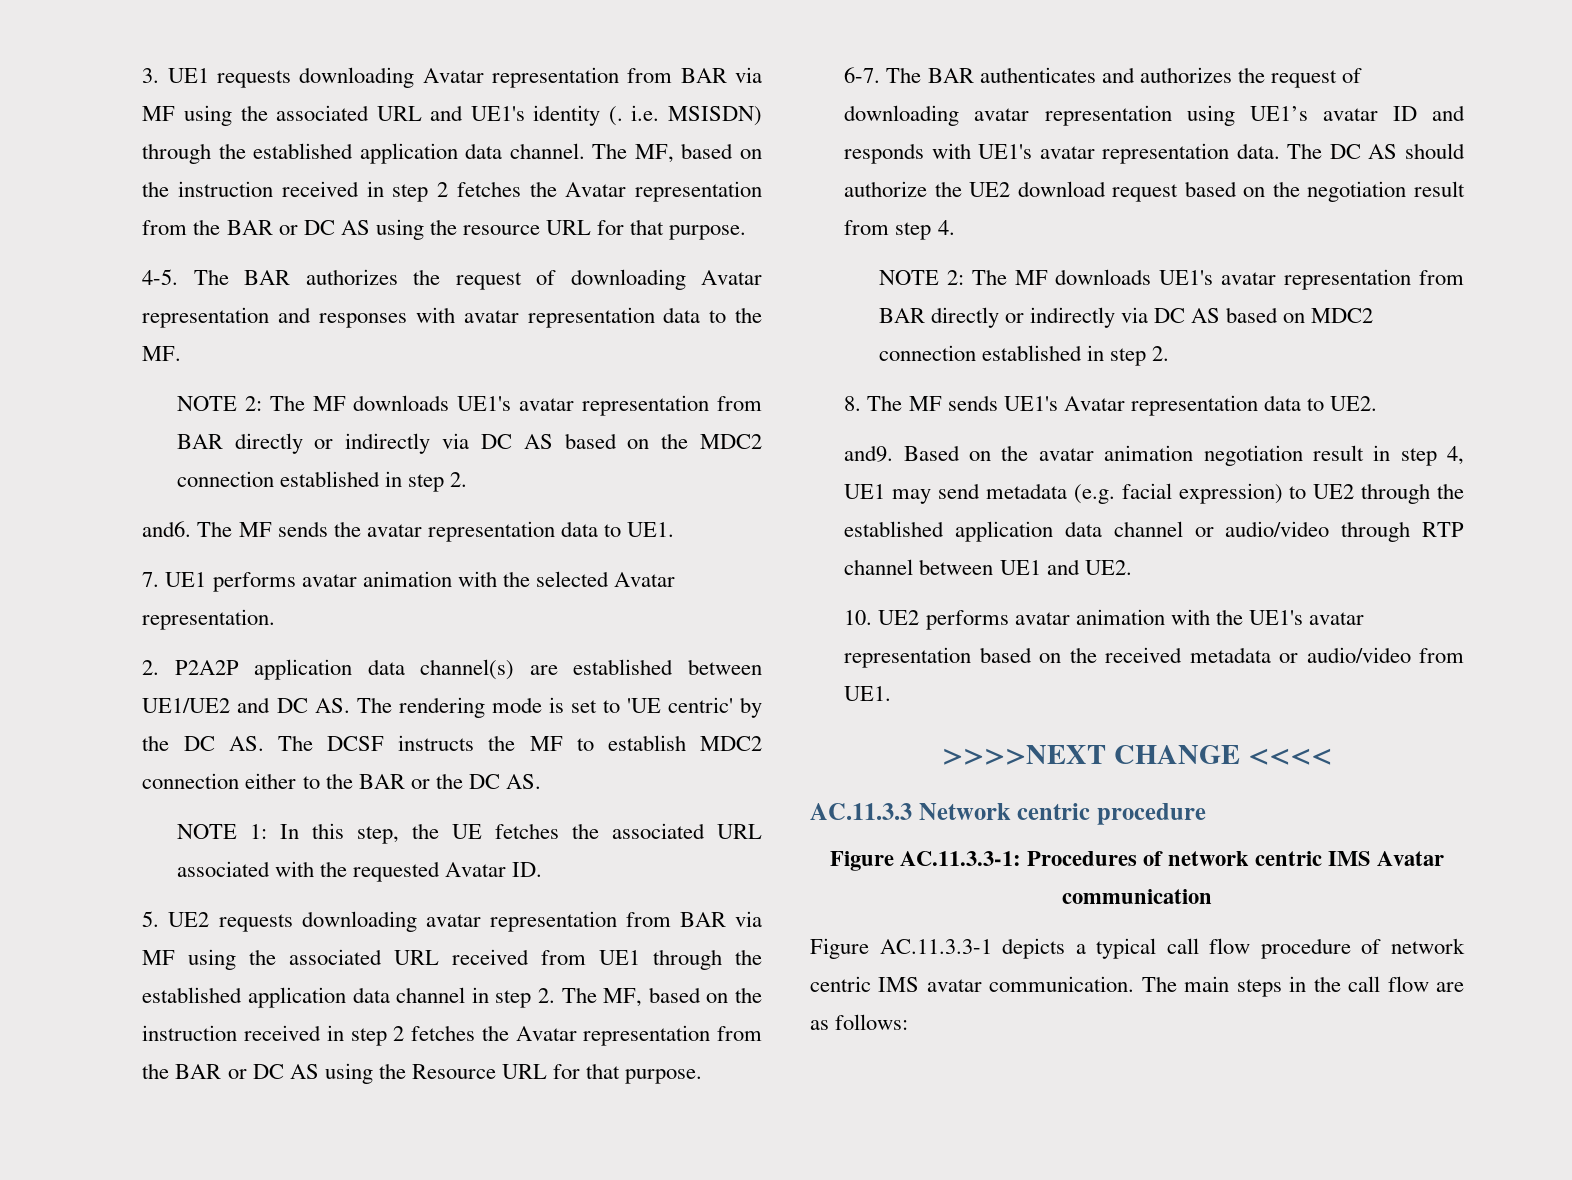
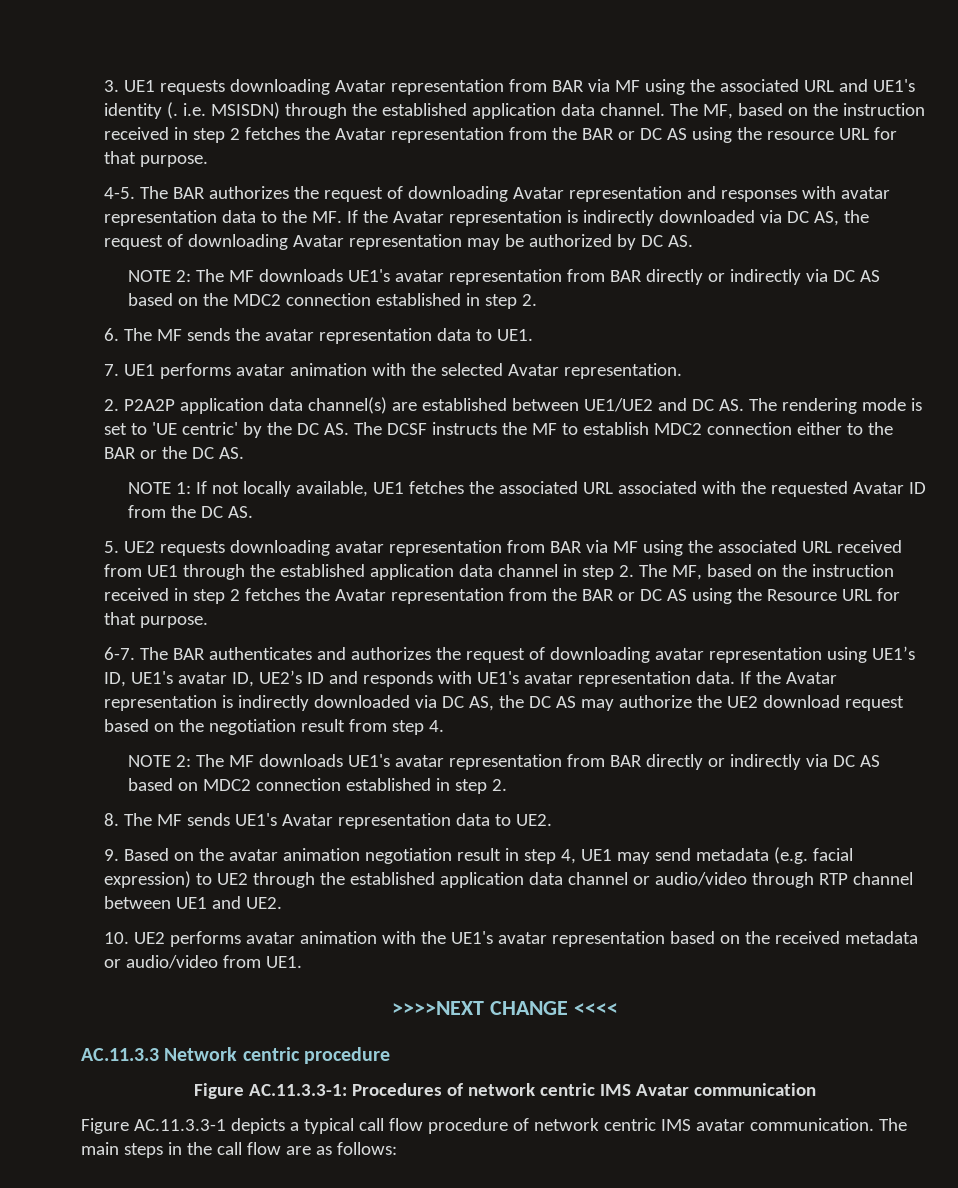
- The BAR authorizes the request of downloading Avatar representation and responses with avatar representation data to the MF.
+ The BAR authorizes the request of downloading Avatar representation and responses with avatar representation data to the MF. If the Avatar representation is indirectly downloaded via DC AS, the request of downloading Avatar representation may be authorized by DC AS.
- and6. The MF sends the avatar representation data to UE1.
+ 6. The MF sends the avatar representation data to UE1.
- NOTE 1: In this step, the UE fetches the associated URL associated with the requested Avatar ID.
+ NOTE 1: If not locally available, UE1 fetches the associated URL associated with the requested Avatar ID from the DC AS.
- The BAR authenticates and authorizes the request of downloading avatar representation using UE1’s avatar ID and responds with UE1's avatar representation data.
+ The BAR authenticates and authorizes the request of downloading avatar representation using UE1’s ID, UE1's avatar ID, UE2’s ID and responds with UE1's avatar representation data.
- The DC AS should authorize the UE2 download request based on the negotiation result from step 4.
+ If the Avatar representation is indirectly downloaded via DC AS, the DC AS may authorize the UE2 download request based on the negotiation result from step 4.
- and9. Based on the avatar animation negotiation result in step 4, UE1 may send metadata (e.g. facial expression) to UE2 through the established application data channel or audio/video through RTP channel between UE1 and UE2.
+ 9. Based on the avatar animation negotiation result in step 4, UE1 may send metadata (e.g. facial expression) to UE2 through the established application data channel or audio/video through RTP channel between UE1 and UE2.

